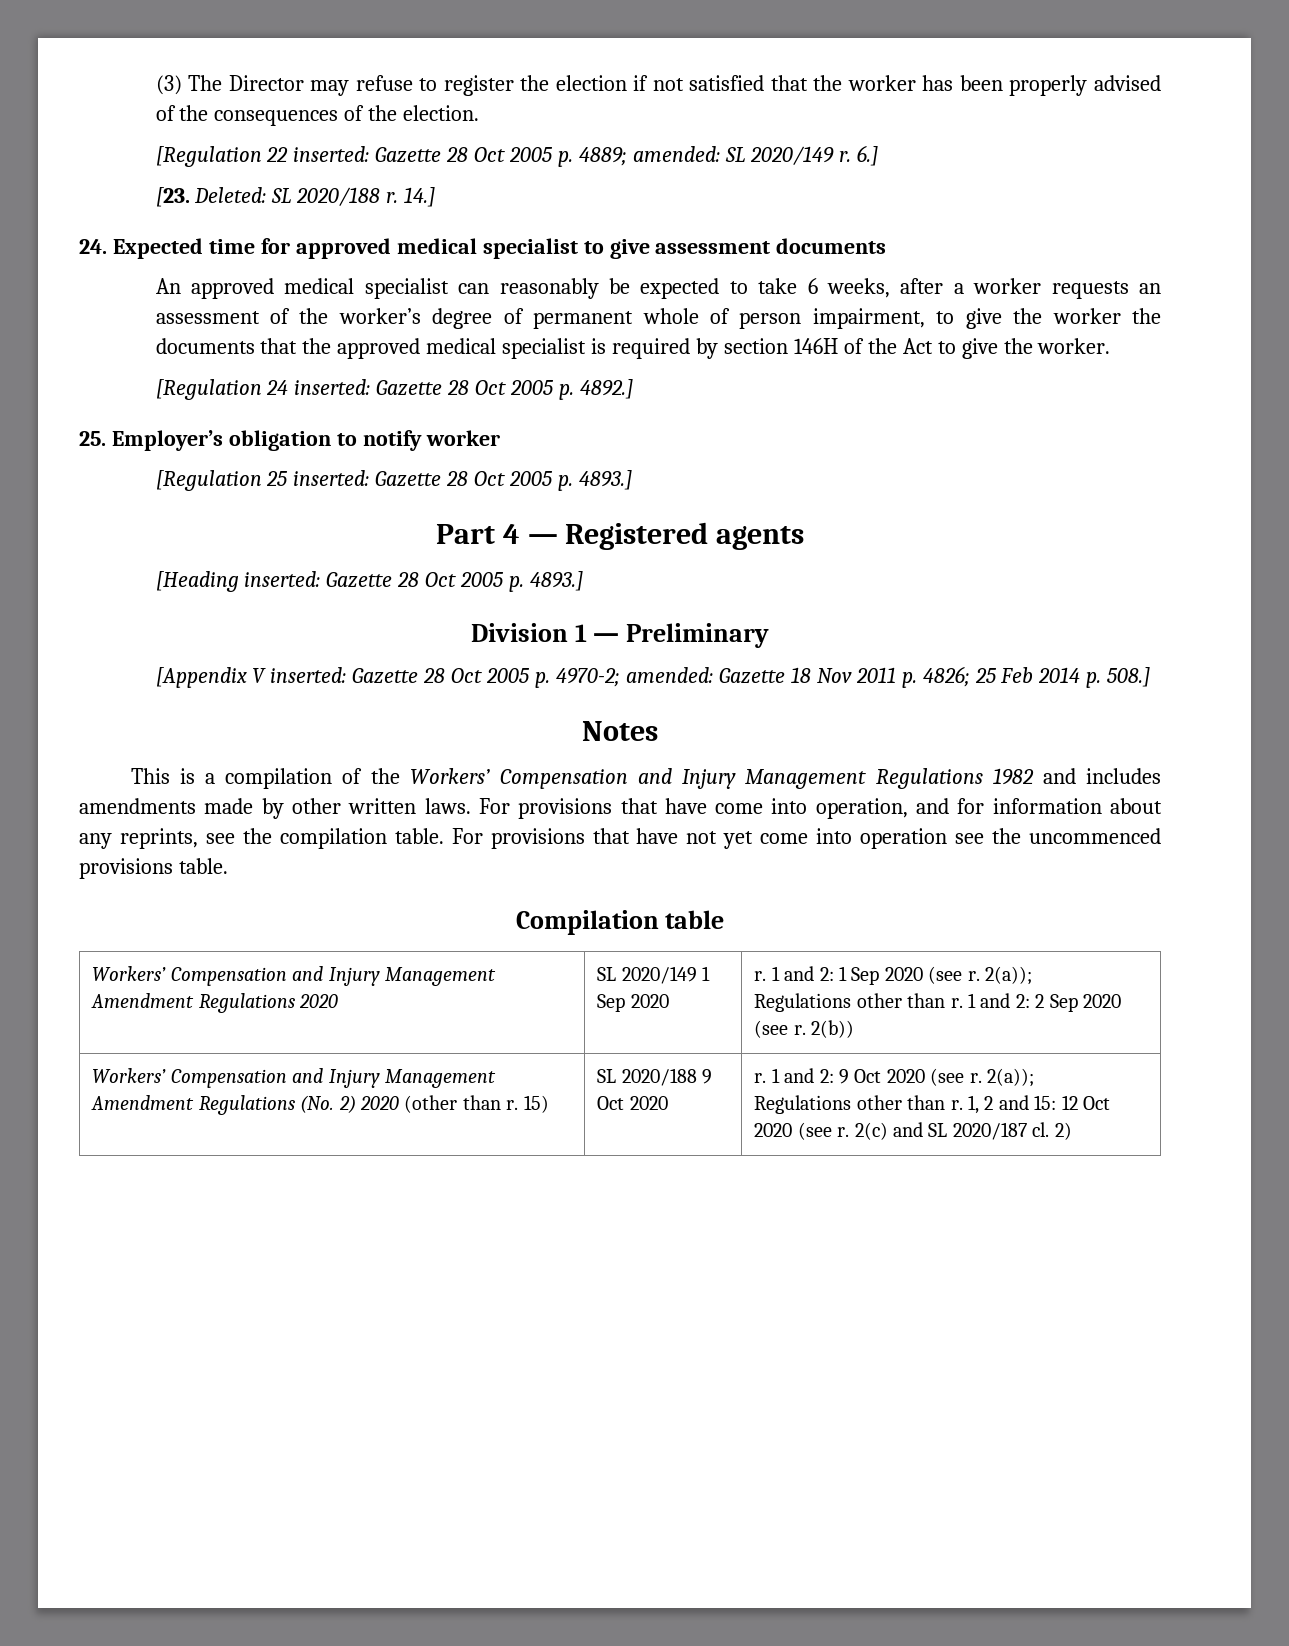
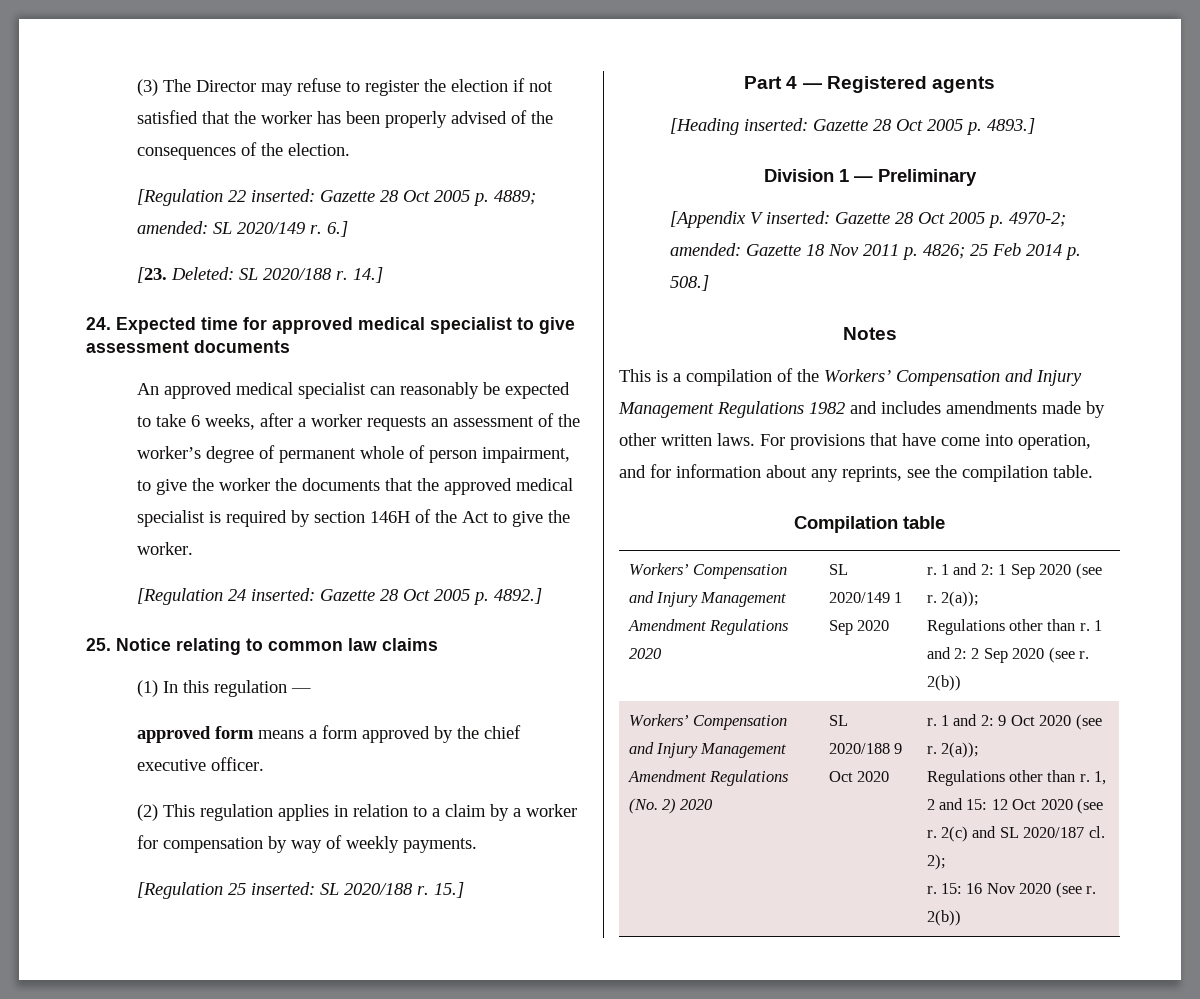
- 25. Employer’s obligation to notify worker
- [Regulation 25 inserted: Gazette 28 Oct 2005 p. 4893.]
+ 25. Notice relating to common law claims
+ (1) In this regulation —
+ approved form means a form approved by the chief executive officer.
+ (2) This regulation applies in relation to a claim by a worker for compensation by way of weekly payments.
+ [Regulation 25 inserted: SL 2020/188 r. 15.]
- For provisions that have not yet come into operation see the uncommenced provisions table.
- Workers’ Compensation and Injury Management Amendment Regulations (No. 2) 2020 (other than r. 15)
+ Workers’ Compensation and Injury Management Amendment Regulations (No. 2) 2020
- 2(c) and SL 2020/187 cl. 2)
+ 2(c) and SL 2020/187 cl. 2);
+ r. 15: 16 Nov 2020 (see r. 2(b))

